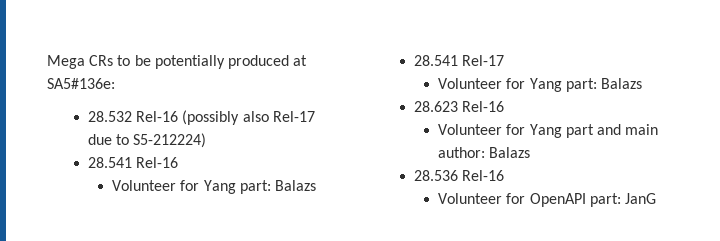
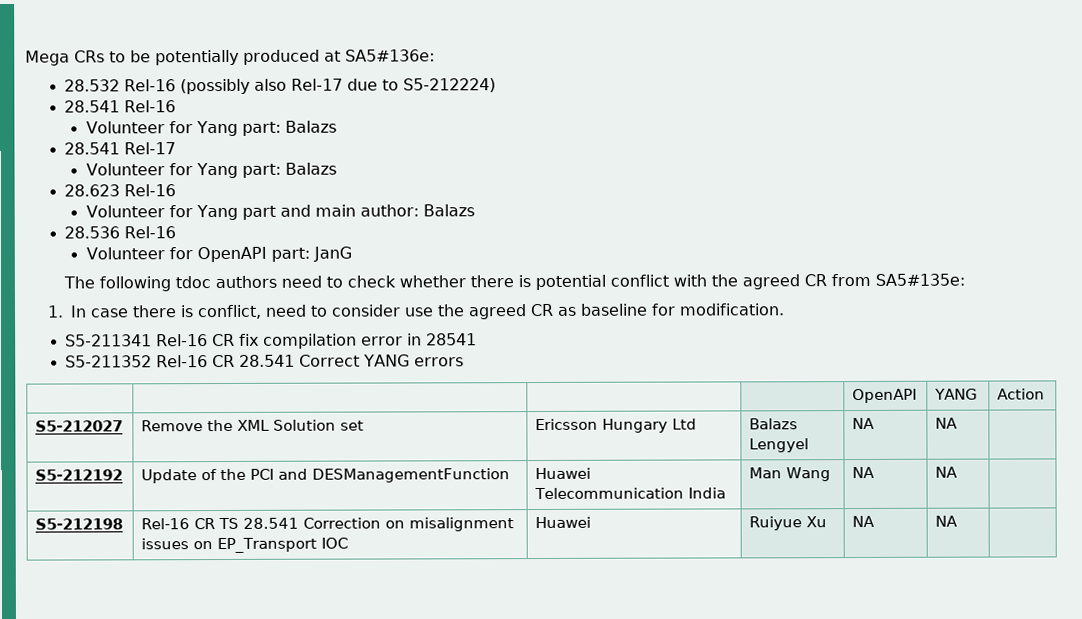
+ The following tdoc authors need to check whether there is potential conflict with the agreed CR from SA5#135e:
+ 1. In case there is conflict, need to consider use the agreed CR as baseline for modification.
+ S5-211341 Rel-16 CR fix compilation error in 28541
+ S5-211352 Rel-16 CR 28.541 Correct YANG errors
+ | | | | OpenAPI | YANG | Action
+ S5-212027 | Remove the XML Solution set | Ericsson Hungary Ltd | Balazs Lengyel | NA | NA |
+ S5-212192 | Update of the PCI and DESManagementFunction | Huawei Telecommunication India | Man Wang | NA | NA |
+ S5-212198 | Rel-16 CR TS 28.541 Correction on misalignment issues on EP_Transport IOC | Huawei | Ruiyue Xu | NA | NA |

